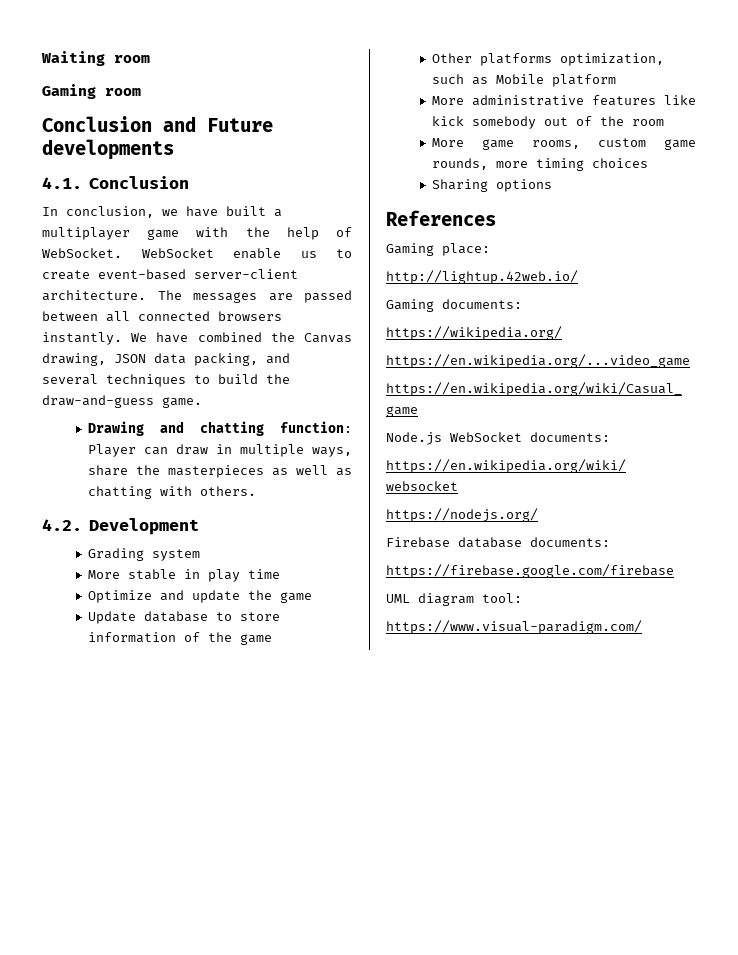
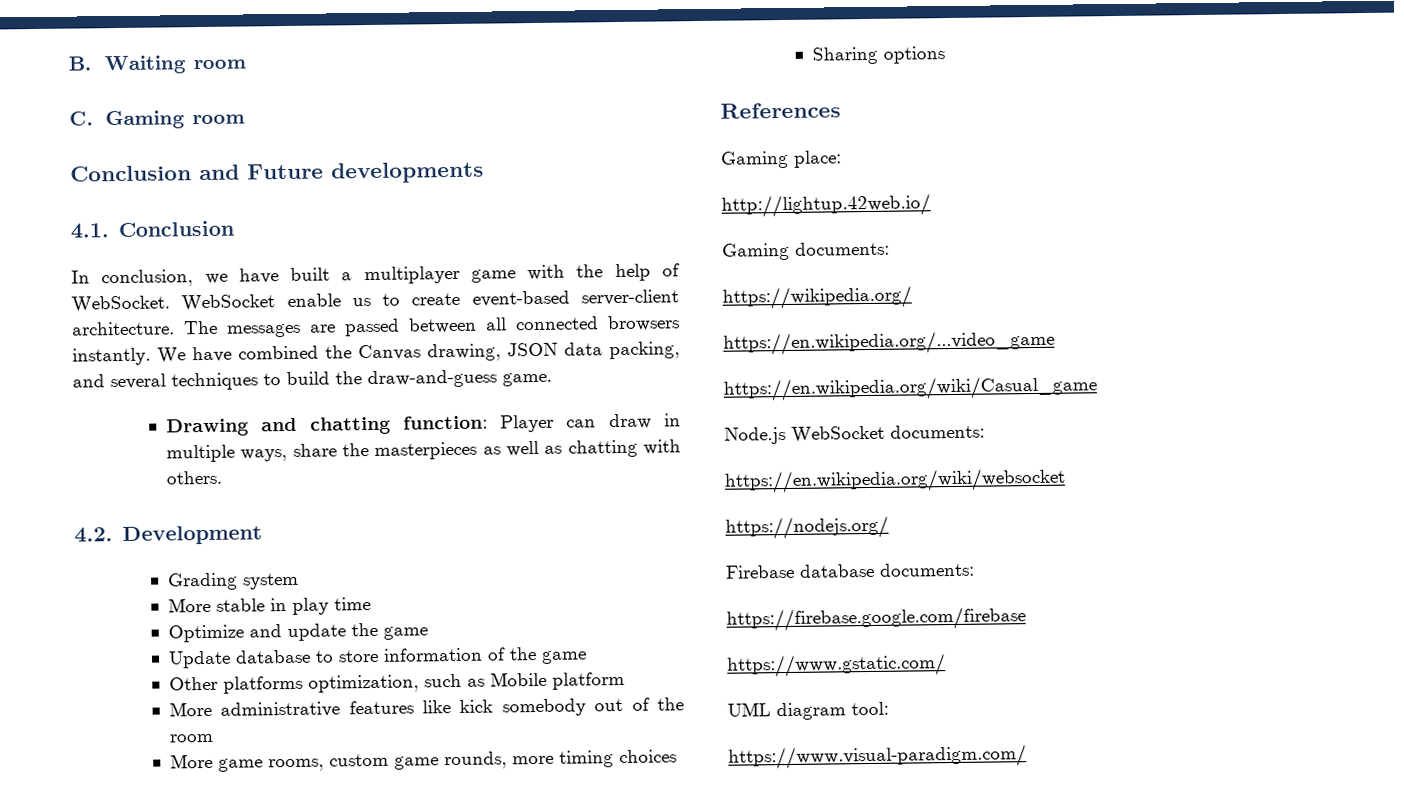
- Waiting room
+ B. Waiting room
- Gaming room
+ C. Gaming room
+ https://www.gstatic.com/

